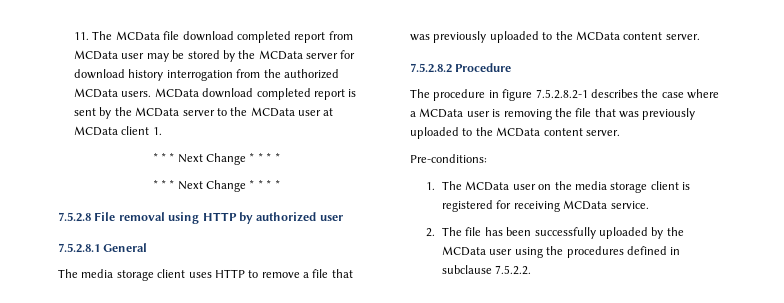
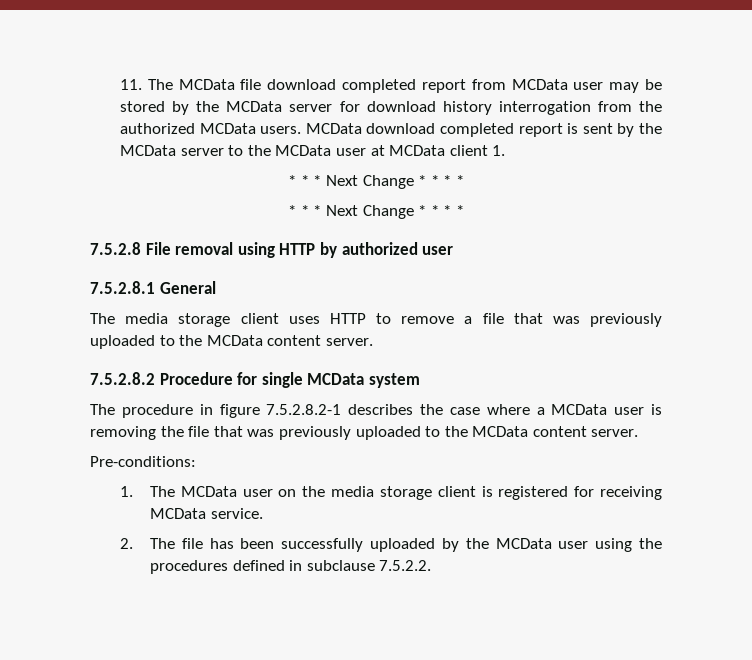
- 7.5.2.8.2 Procedure
+ 7.5.2.8.2 Procedure for single MCData system

